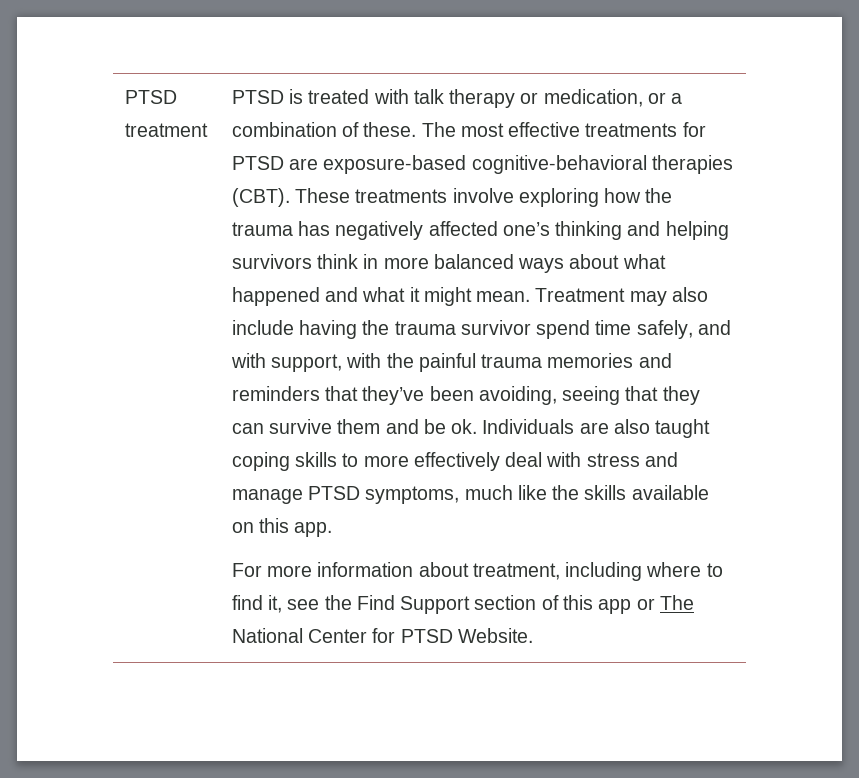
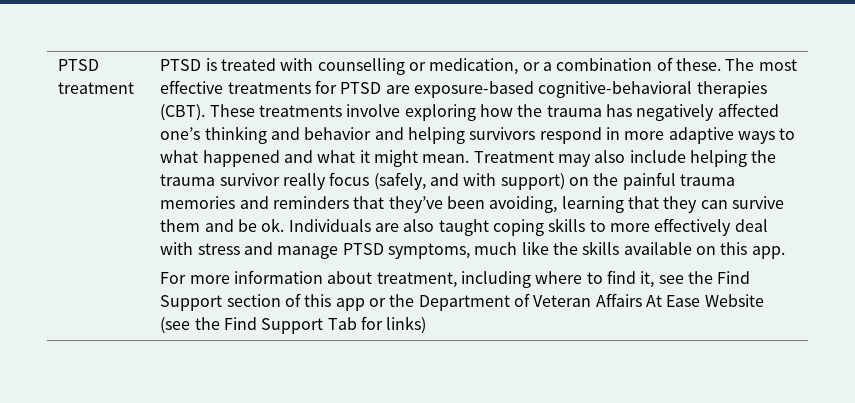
- PTSD is treated with talk therapy or medication, or a combination of these.
+ PTSD is treated with counselling or medication, or a combination of these.
- These treatments involve exploring how the trauma has negatively affected one’s thinking and helping survivors think in more balanced ways about what happened and what it might mean.
+ These treatments involve exploring how the trauma has negatively affected one’s thinking and behavior and helping survivors respond in more adaptive ways to what happened and what it might mean.
- Treatment may also include having the trauma survivor spend time safely, and with support, with the painful trauma memories and reminders that they’ve been avoiding, seeing that they can survive them and be ok.
+ Treatment may also include helping the trauma survivor really focus (safely, and with support) on the painful trauma memories and reminders that they’ve been avoiding, learning that they can survive them and be ok.
- For more information about treatment, including where to find it, see the Find Support section of this app or The National Center for PTSD Website.
+ For more information about treatment, including where to find it, see the Find Support section of this app or the Department of Veteran Affairs At Ease Website (see the Find Support Tab for links)

